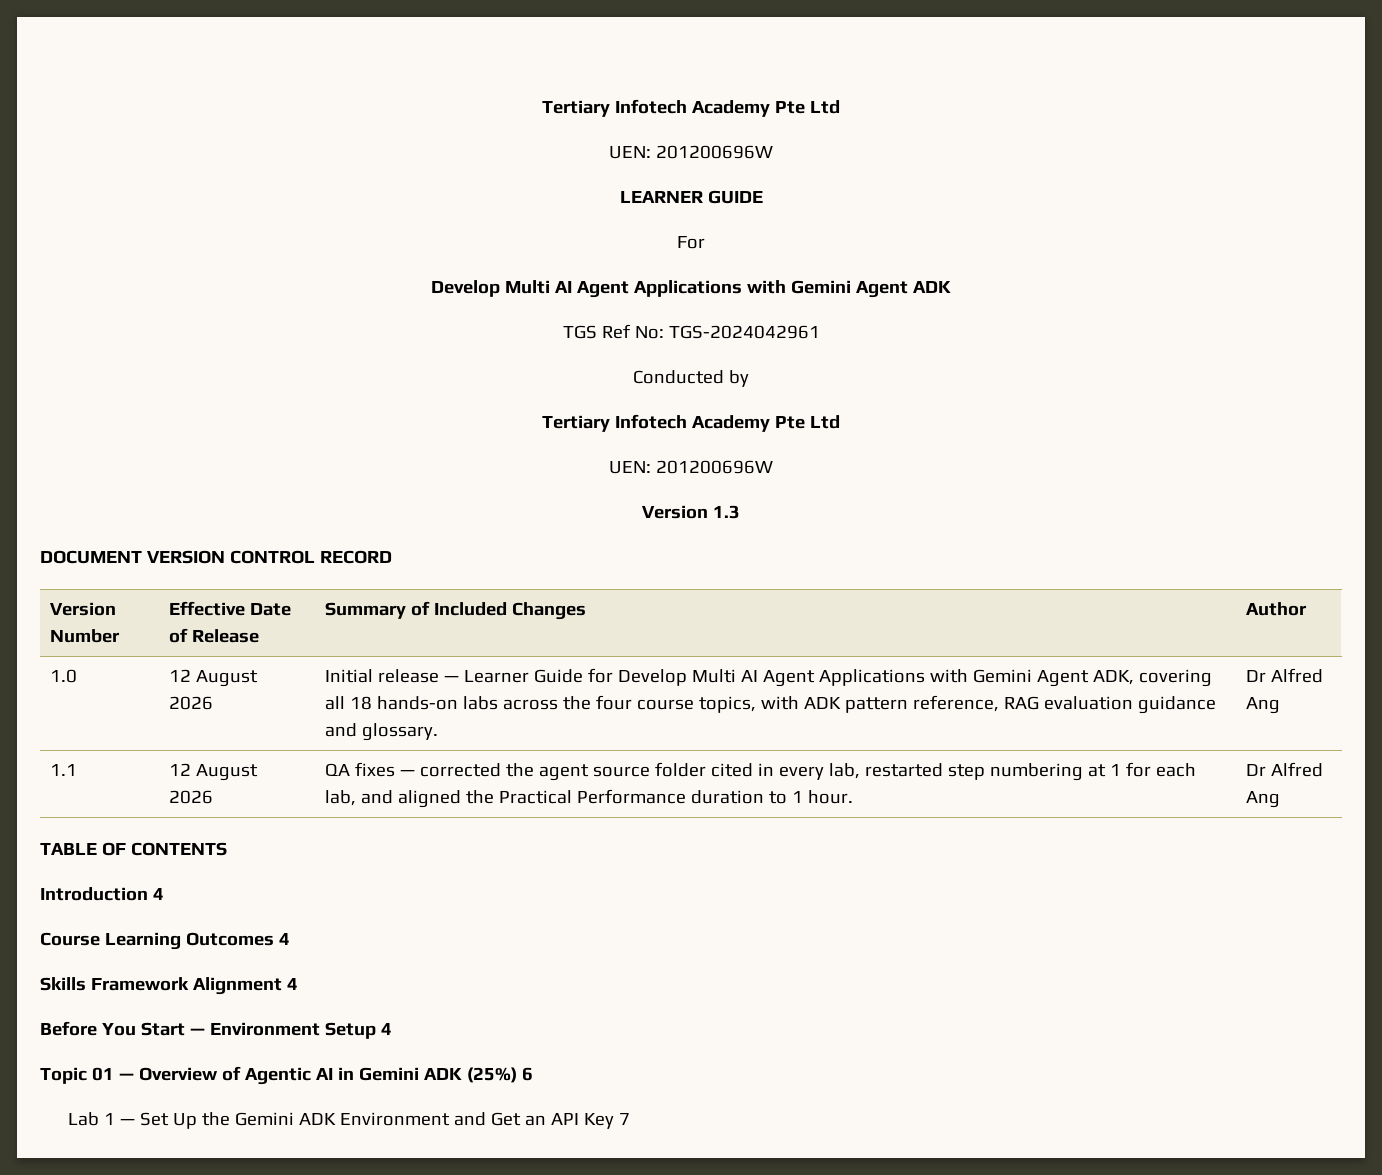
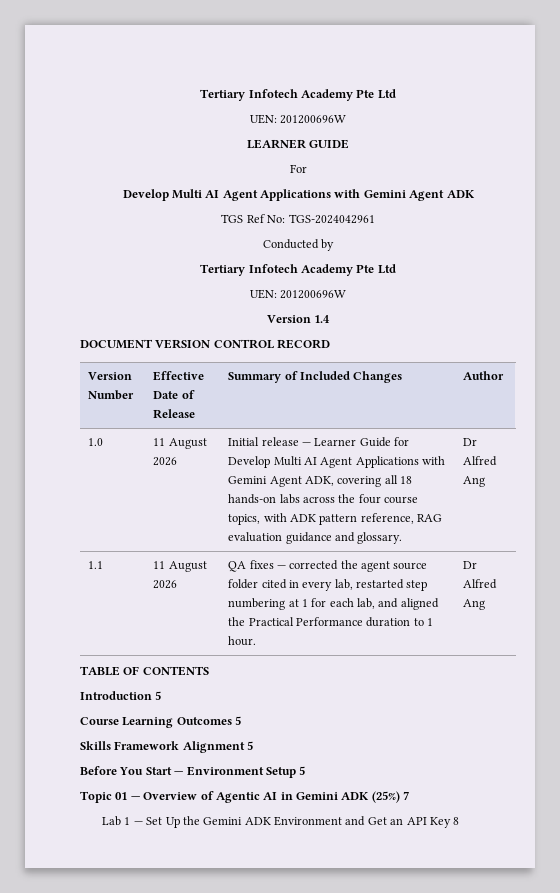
- Version 1.3
+ Version 1.4
- 1.0 | 12 August 2026
+ 1.0 | 11 August 2026
- 1.1 | 12 August 2026 | QA fixes — corrected the agent source folder cited in every lab, restarted step numbering at 1 for each lab, and aligned the Practical Performance duration to 1 hour. | Dr Alfred Ang
+ 1.1 | 11 August 2026 | QA fixes — corrected the agent source folder cited in every lab, restarted step numbering at 1 for each lab, and aligned the Practical Performance duration to 1 hour. | Dr Alfred Ang
- Introduction 4
+ Introduction 5
- Course Learning Outcomes 4
+ Course Learning Outcomes 5
- Skills Framework Alignment 4
+ Skills Framework Alignment 5
- Before You Start — Environment Setup 4
+ Before You Start — Environment Setup 5
- Topic 01 — Overview of Agentic AI in Gemini ADK (25%) 6
+ Topic 01 — Overview of Agentic AI in Gemini ADK (25%) 7
- Lab 1 — Set Up the Gemini ADK Environment and Get an API Key 7
+ Lab 1 — Set Up the Gemini ADK Environment and Get an API Key 8

